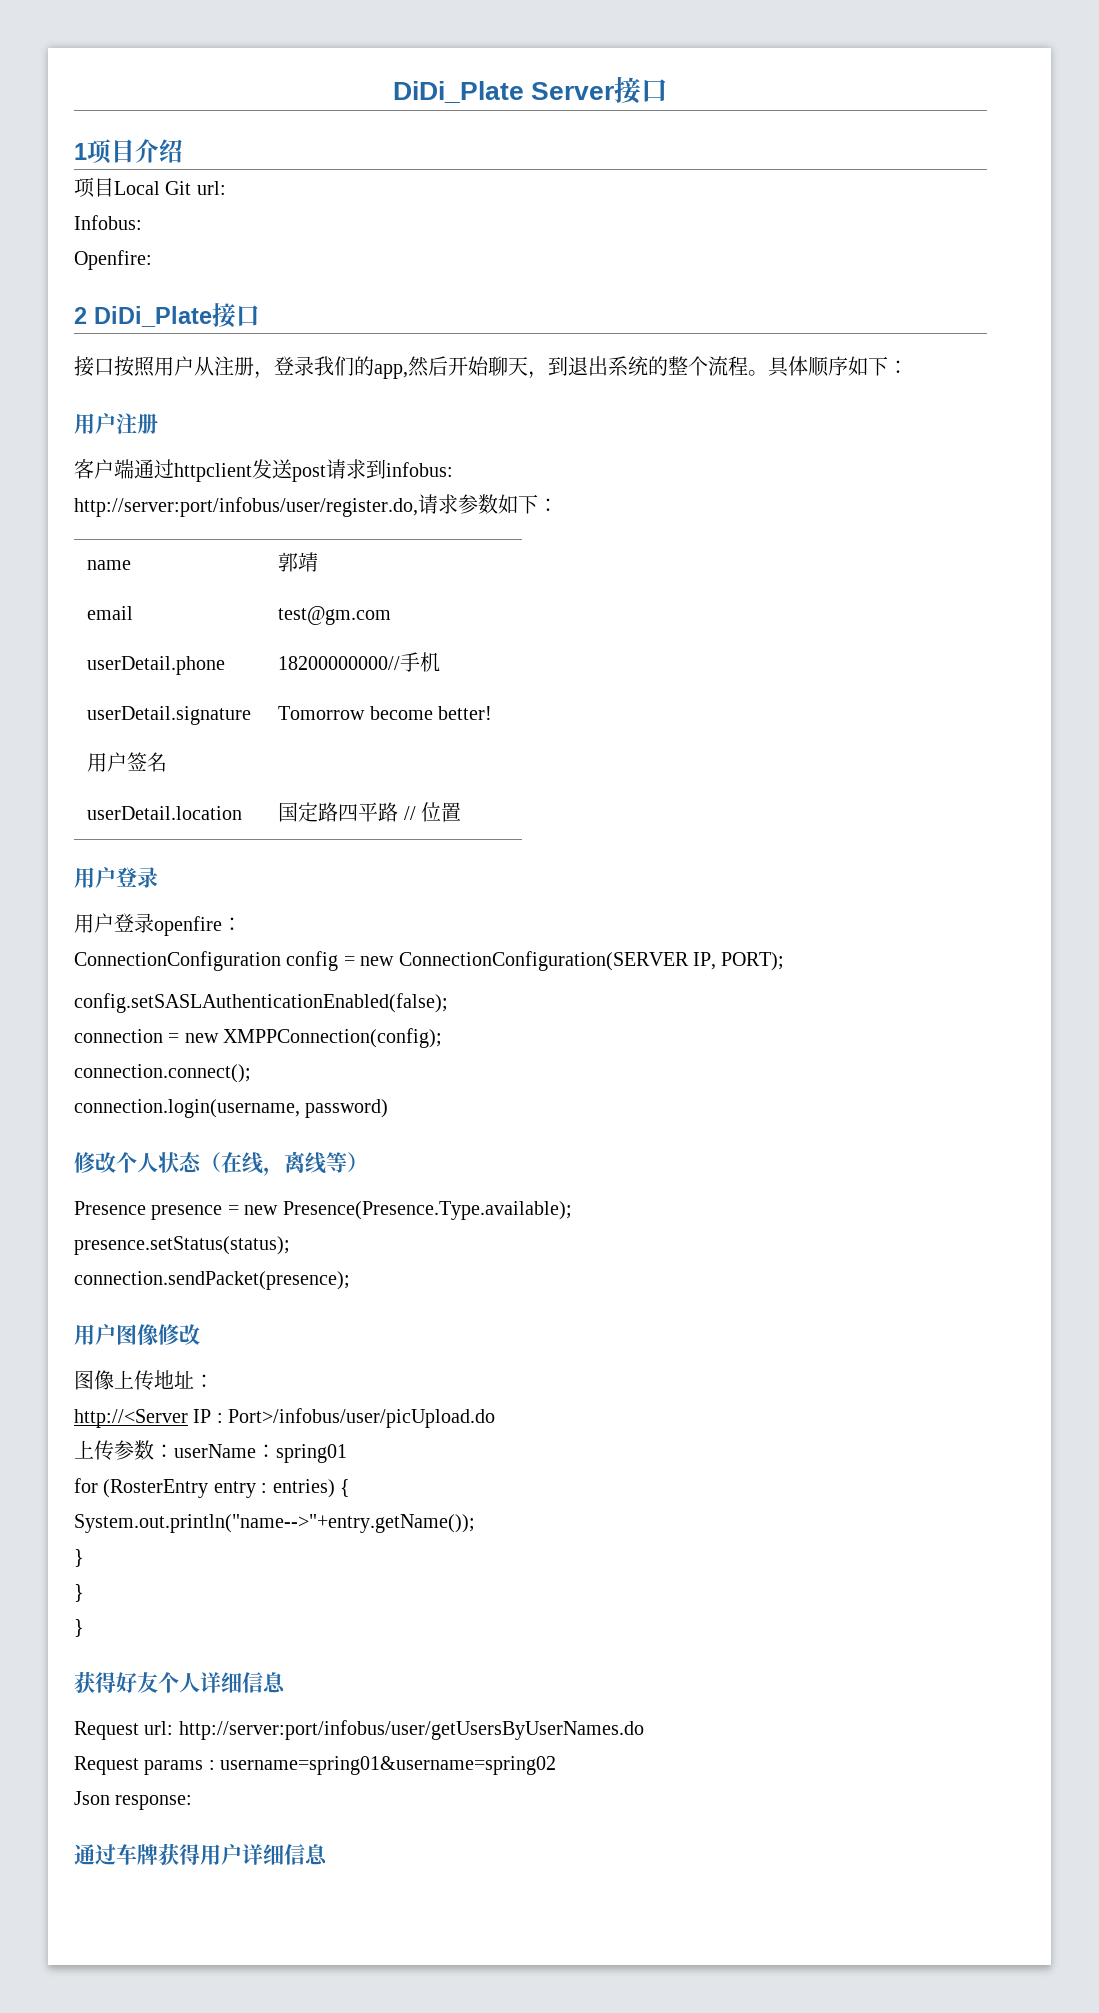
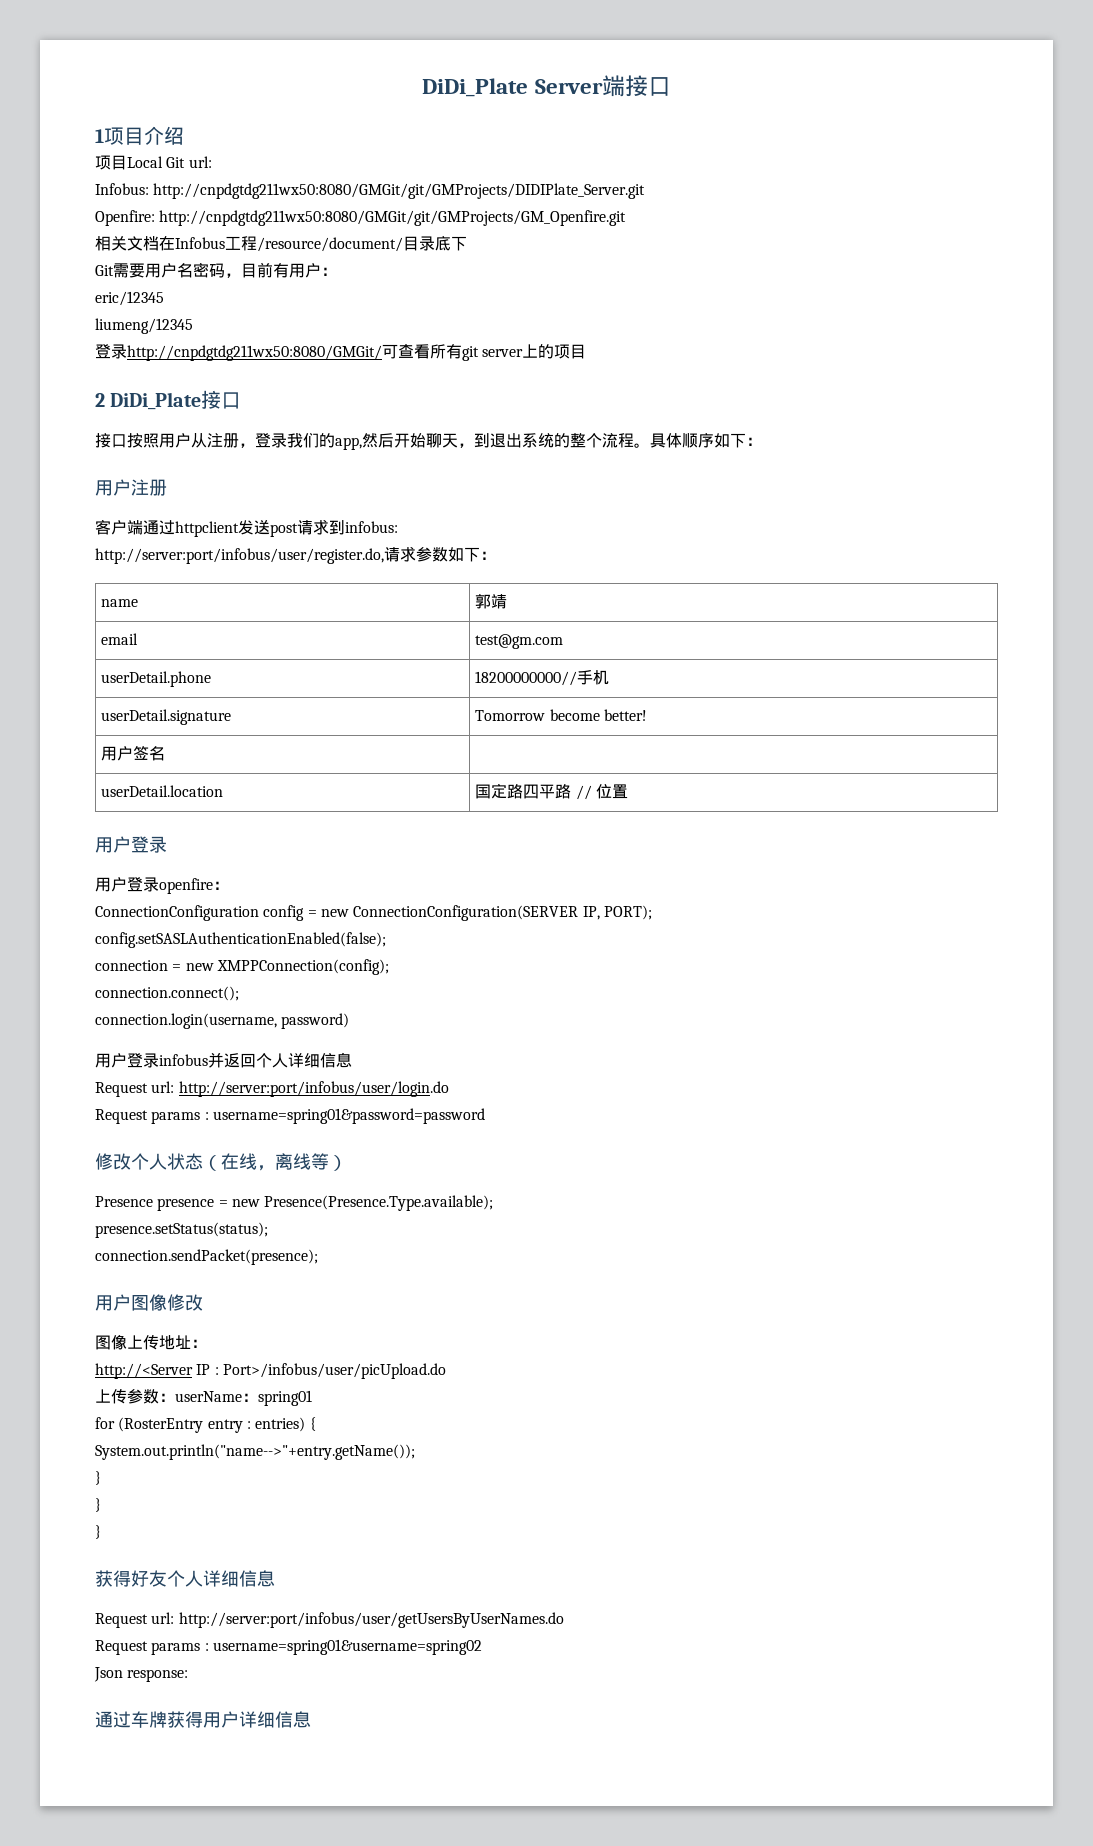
- DiDi_Plate Server接口
+ DiDi_Plate Server端接口
- Infobus:
+ Infobus: http://cnpdgtdg211wx50:8080/GMGit/git/GMProjects/DIDIPlate_Server.git
- Openfire:
+ Openfire: http://cnpdgtdg211wx50:8080/GMGit/git/GMProjects/GM_Openfire.git
+ 相关文档在Infobus工程/resource/document/目录底下
+ Git需要用户名密码，目前有用户：
+ eric/12345
+ liumeng/12345
+ 登录http://cnpdgtdg211wx50:8080/GMGit/可查看所有git server上的项目
+ 用户登录infobus并返回个人详细信息
+ Request url: http://server:port/infobus/user/login.do
+ Request params : username=spring01&password=password

